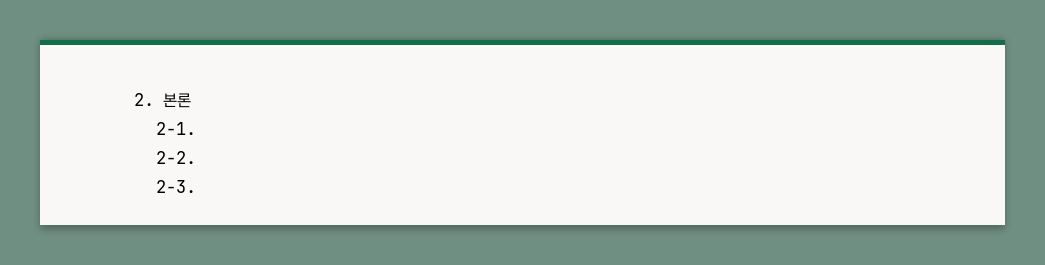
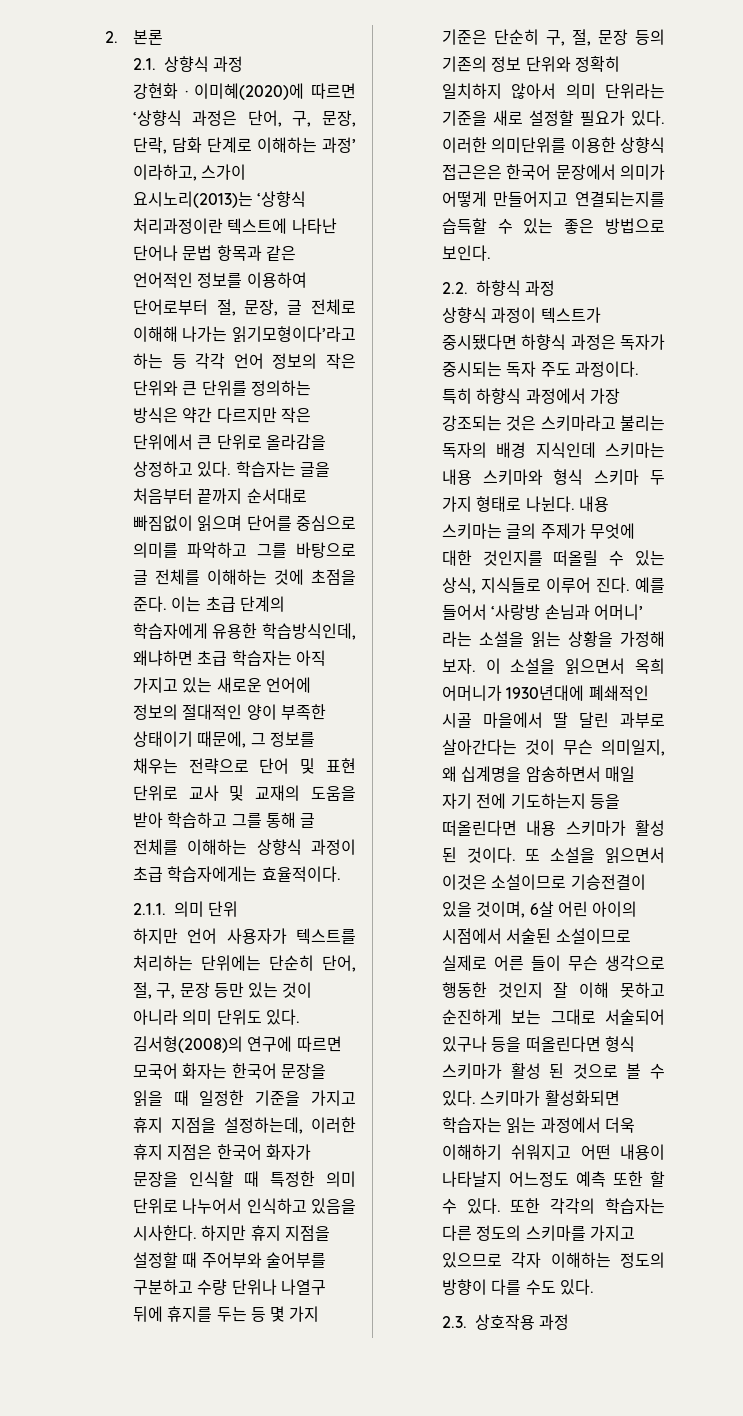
- 2-1.
- 2-2.
- 2-3.
+ 2.1. 상향식 과정
+ 강현화 · 이미혜(2020)에 따르면 ‘상향식 과정은 단어, 구, 문장, 단락, 담화 단계로 이해하는 과정’ 이라하고, 스가이 요시노리(2013)는 ‘상향식 처리과정이란 텍스트에 나타난 단어나 문법 항목과 같은 언어적인 정보를 이용하여 단어로부터 절, 문장, 글 전체로 이해해 나가는 읽기모형이다’라고 하는 등 각각 언어 정보의 작은 단위와 큰 단위를 정의하는 방식은 약간 다르지만 작은 단위에서 큰 단위로 올라감을 상정하고 있다. 학습자는 글을 처음부터 끝까지 순서대로 빠짐없이 읽으며 단어를 중심으로 의미를 파악하고 그를 바탕으로 글 전체를 이해하는 것에 초점을 준다. 이는 초급 단계의 학습자에게 유용한 학습방식인데, 왜냐하면 초급 학습자는 아직 가지고 있는 새로운 언어에 정보의 절대적인 양이 부족한 상태이기 때문에, 그 정보를 채우는 전략으로 단어 및 표현 단위로 교사 및 교재의 도움을 받아 학습하고 그를 통해 글 전체를 이해하는 상향식 과정이 초급 학습자에게는 효율적이다.
+ 2.1.1. 의미 단위
+ 하지만 언어 사용자가 텍스트를 처리하는 단위에는 단순히 단어, 절, 구, 문장 등만 있는 것이 아니라 의미 단위도 있다. 김서형(2008)의 연구에 따르면 모국어 화자는 한국어 문장을 읽을 때 일정한 기준을 가지고 휴지 지점을 설정하는데, 이러한 휴지 지점은 한국어 화자가 문장을 인식할 때 특정한 의미 단위로 나누어서 인식하고 있음을 시사한다. 하지만 휴지 지점을 설정할 때 주어부와 술어부를 구분하고 수량 단위나 나열구 뒤에 휴지를 두는 등 몇 가지 기준은 단순히 구, 절, 문장 등의 기존의 정보 단위와 정확히 일치하지 않아서 의미 단위라는 기준을 새로 설정할 필요가 있다. 이러한 의미단위를 이용한 상향식 접근은은 한국어 문장에서 의미가 어떻게 만들어지고 연결되는지를 습득할 수 있는 좋은 방법으로 보인다.
+ 2.2. 하향식 과정
+ 상향식 과정이 텍스트가 중시됐다면 하향식 과정은 독자가 중시되는 독자 주도 과정이다. 특히 하향식 과정에서 가장 강조되는 것은 스키마라고 불리는 독자의 배경 지식인데 스키마는 내용 스키마와 형식 스키마 두 가지 형태로 나뉜다. 내용 스키마는 글의 주제가 무엇에 대한 것인지를 떠올릴 수 있는 상식, 지식들로 이루어 진다. 예를 들어서 ‘사랑방 손님과 어머니’ 라는 소설을 읽는 상황을 가정해 보자. 이 소설을 읽으면서 옥희 어머니가 1930년대에 폐쇄적인 시골 마을에서 딸 달린 과부로 살아간다는 것이 무슨 의미일지, 왜 십계명을 암송하면서 매일 자기 전에 기도하는지 등을 떠올린다면 내용 스키마가 활성 된 것이다. 또 소설을 읽으면서 이것은 소설이므로 기승전결이 있을 것이며, 6살 어린 아이의 시점에서 서술된 소설이므로 실제로 어른 들이 무슨 생각으로 행동한 것인지 잘 이해 못하고 순진하게 보는 그대로 서술되어 있구나 등을 떠올린다면 형식 스키마가 활성 된 것으로 볼 수 있다. 스키마가 활성화되면 학습자는 읽는 과정에서 더욱 이해하기 쉬워지고 어떤 내용이 나타날지 어느정도 예측 또한 할 수 있다. 또한 각각의 학습자는 다른 정도의 스키마를 가지고 있으므로 각자 이해하는 정도의 방향이 다를 수도 있다.
+ 2.3. 상호작용 과정

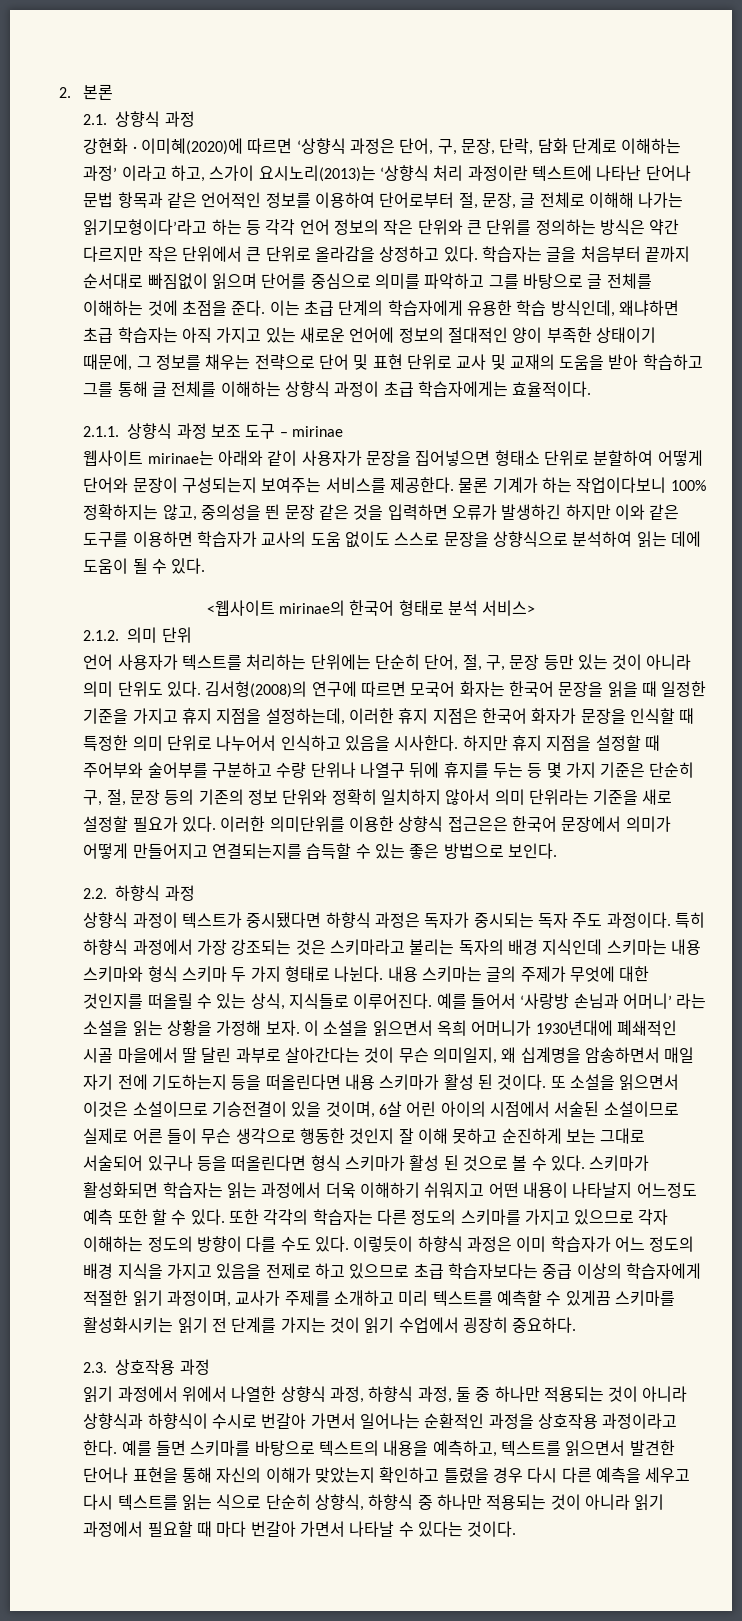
- 강현화 · 이미혜(2020)에 따르면 ‘상향식 과정은 단어, 구, 문장, 단락, 담화 단계로 이해하는 과정’ 이라하고, 스가이 요시노리(2013)는 ‘상향식 처리과정이란 텍스트에 나타난 단어나 문법 항목과 같은 언어적인 정보를 이용하여 단어로부터 절, 문장, 글 전체로 이해해 나가는 읽기모형이다’라고 하는 등 각각 언어 정보의 작은 단위와 큰 단위를 정의하는 방식은 약간 다르지만 작은 단위에서 큰 단위로 올라감을 상정하고 있다.
+ 강현화 · 이미혜(2020)에 따르면 ‘상향식 과정은 단어, 구, 문장, 단락, 담화 단계로 이해하는 과정’ 이라고 하고, 스가이 요시노리(2013)는 ‘상향식 처리 과정이란 텍스트에 나타난 단어나 문법 항목과 같은 언어적인 정보를 이용하여 단어로부터 절, 문장, 글 전체로 이해해 나가는 읽기모형이다’라고 하는 등 각각 언어 정보의 작은 단위와 큰 단위를 정의하는 방식은 약간 다르지만 작은 단위에서 큰 단위로 올라감을 상정하고 있다.
- 이는 초급 단계의 학습자에게 유용한 학습방식인데, 왜냐하면 초급 학습자는 아직 가지고 있는 새로운 언어에 정보의 절대적인 양이 부족한 상태이기 때문에, 그 정보를 채우는 전략으로 단어 및 표현 단위로 교사 및 교재의 도움을 받아 학습하고 그를 통해 글 전체를 이해하는 상향식 과정이 초급 학습자에게는 효율적이다.
+ 이는 초급 단계의 학습자에게 유용한 학습 방식인데, 왜냐하면 초급 학습자는 아직 가지고 있는 새로운 언어에 정보의 절대적인 양이 부족한 상태이기 때문에, 그 정보를 채우는 전략으로 단어 및 표현 단위로 교사 및 교재의 도움을 받아 학습하고 그를 통해 글 전체를 이해하는 상향식 과정이 초급 학습자에게는 효율적이다.
- 2.1.1. 의미 단위
+ 2.1.1. 상향식 과정 보조 도구 – mirinae
+ 웹사이트 mirinae는 아래와 같이 사용자가 문장을 집어넣으면 형태소 단위로 분할하여 어떻게 단어와 문장이 구성되는지 보여주는 서비스를 제공한다. 물론 기계가 하는 작업이다보니 100% 정확하지는 않고, 중의성을 띈 문장 같은 것을 입력하면 오류가 발생하긴 하지만 이와 같은 도구를 이용하면 학습자가 교사의 도움 없이도 스스로 문장을 상향식으로 분석하여 읽는 데에 도움이 될 수 있다.
+ <웹사이트 mirinae의 한국어 형태로 분석 서비스>
+ 2.1.2. 의미 단위
- 하지만 언어 사용자가 텍스트를 처리하는 단위에는 단순히 단어, 절, 구, 문장 등만 있는 것이 아니라 의미 단위도 있다.
+ 언어 사용자가 텍스트를 처리하는 단위에는 단순히 단어, 절, 구, 문장 등만 있는 것이 아니라 의미 단위도 있다.
- 내용 스키마는 글의 주제가 무엇에 대한 것인지를 떠올릴 수 있는 상식, 지식들로 이루어 진다.
+ 내용 스키마는 글의 주제가 무엇에 대한 것인지를 떠올릴 수 있는 상식, 지식들로 이루어진다.
- 또한 각각의 학습자는 다른 정도의 스키마를 가지고 있으므로 각자 이해하는 정도의 방향이 다를 수도 있다.
+ 또한 각각의 학습자는 다른 정도의 스키마를 가지고 있으므로 각자 이해하는 정도의 방향이 다를 수도 있다. 이렇듯이 하향식 과정은 이미 학습자가 어느 정도의 배경 지식을 가지고 있음을 전제로 하고 있으므로 초급 학습자보다는 중급 이상의 학습자에게 적절한 읽기 과정이며, 교사가 주제를 소개하고 미리 텍스트를 예측할 수 있게끔 스키마를 활성화시키는 읽기 전 단계를 가지는 것이 읽기 수업에서 굉장히 중요하다.
  2.3. 상호작용 과정
+ 읽기 과정에서 위에서 나열한 상향식 과정, 하향식 과정, 둘 중 하나만 적용되는 것이 아니라 상향식과 하향식이 수시로 번갈아 가면서 일어나는 순환적인 과정을 상호작용 과정이라고 한다. 예를 들면 스키마를 바탕으로 텍스트의 내용을 예측하고, 텍스트를 읽으면서 발견한 단어나 표현을 통해 자신의 이해가 맞았는지 확인하고 틀렸을 경우 다시 다른 예측을 세우고 다시 텍스트를 읽는 식으로 단순히 상향식, 하향식 중 하나만 적용되는 것이 아니라 읽기 과정에서 필요할 때 마다 번갈아 가면서 나타날 수 있다는 것이다.

